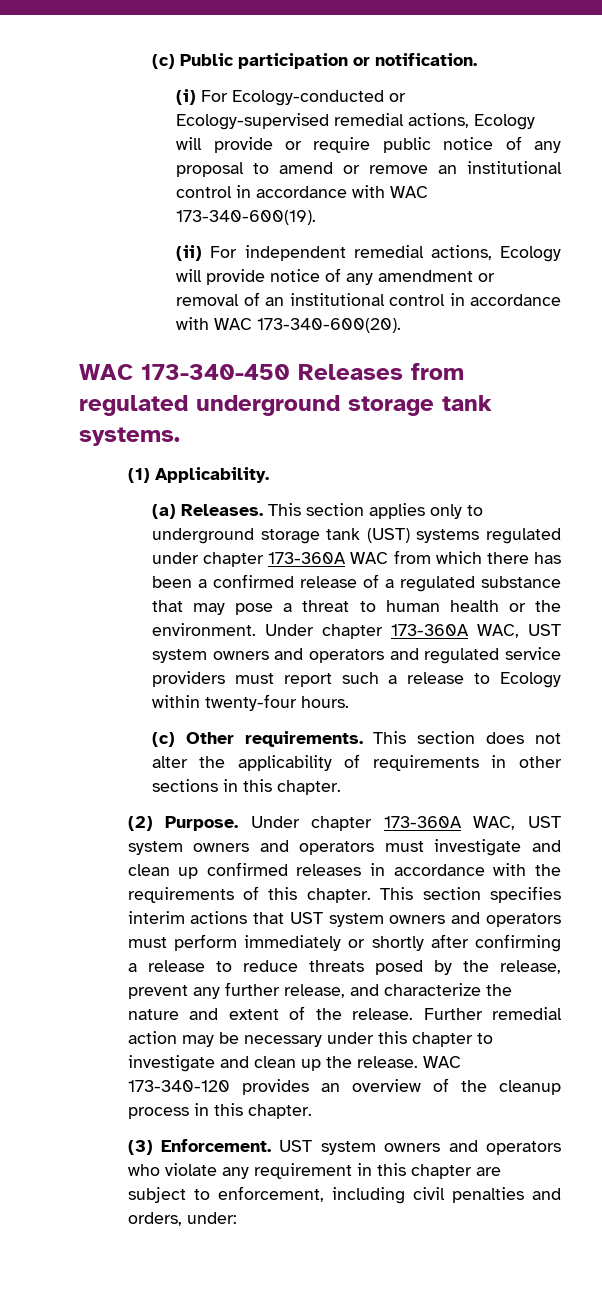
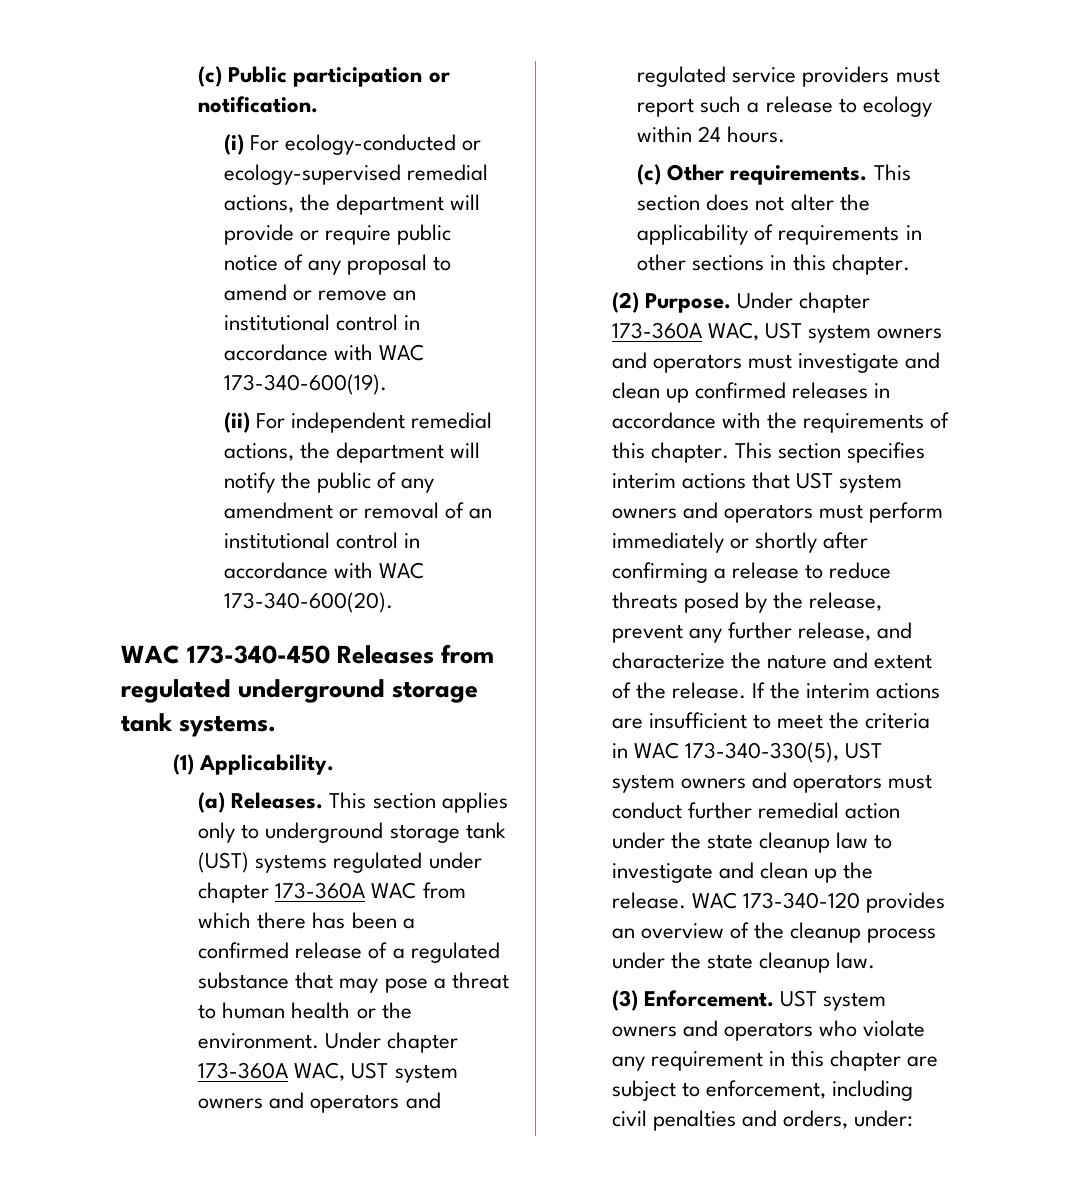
- (i) For Ecology-conducted or Ecology-supervised remedial actions, Ecology will provide or require public notice of any proposal to amend or remove an institutional control in accordance with WAC 173-340-600(19).
+ (i) For ecology-conducted or ecology-supervised remedial actions, the department will provide or require public notice of any proposal to amend or remove an institutional control in accordance with WAC 173-340-600(19).
- (ii) For independent remedial actions, Ecology will provide notice of any amendment or removal of an institutional control in accordance with WAC 173-340-600(20).
+ (ii) For independent remedial actions, the department will notify the public of any amendment or removal of an institutional control in accordance with WAC 173-340-600(20).
- Under chapter 173-360A WAC, UST system owners and operators and regulated service providers must report such a release to Ecology within twenty-four hours.
+ Under chapter 173-360A WAC, UST system owners and operators and regulated service providers must report such a release to ecology within 24 hours.
- Further remedial action may be necessary under this chapter to investigate and clean up the release.
+ If the interim actions are insufficient to meet the criteria in WAC 173-340-330(5), UST system owners and operators must conduct further remedial action under the state cleanup law to investigate and clean up the release.
- WAC 173-340-120 provides an overview of the cleanup process in this chapter.
+ WAC 173-340-120 provides an overview of the cleanup process under the state cleanup law.

